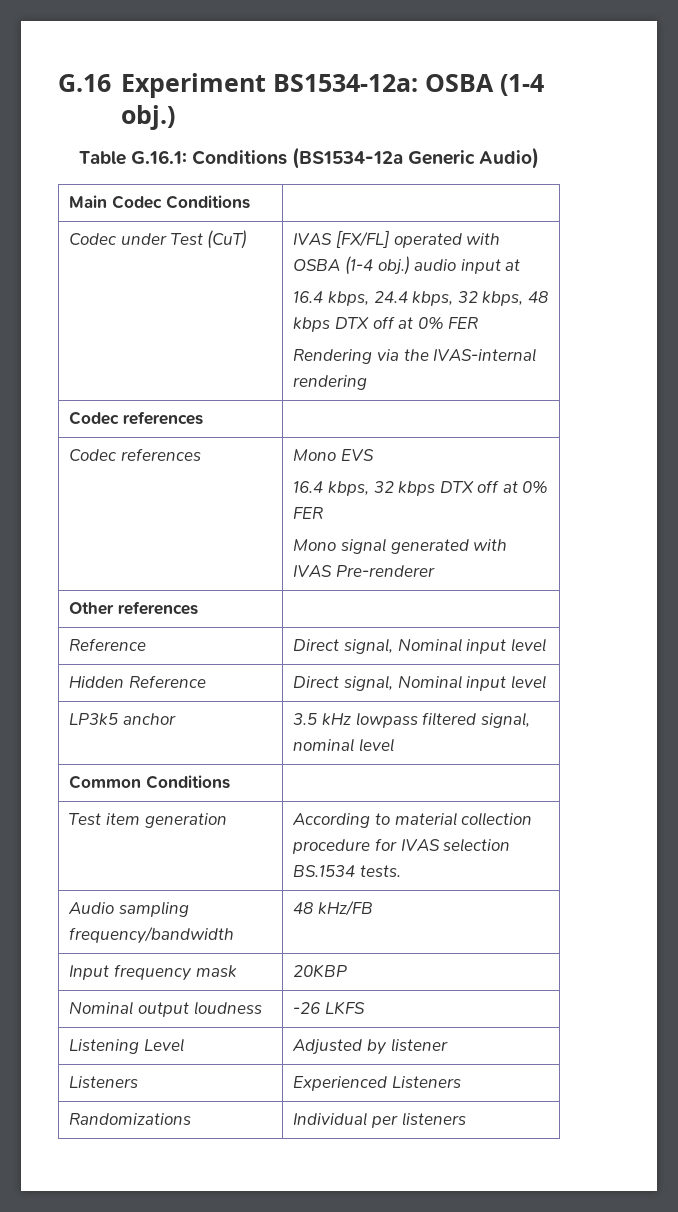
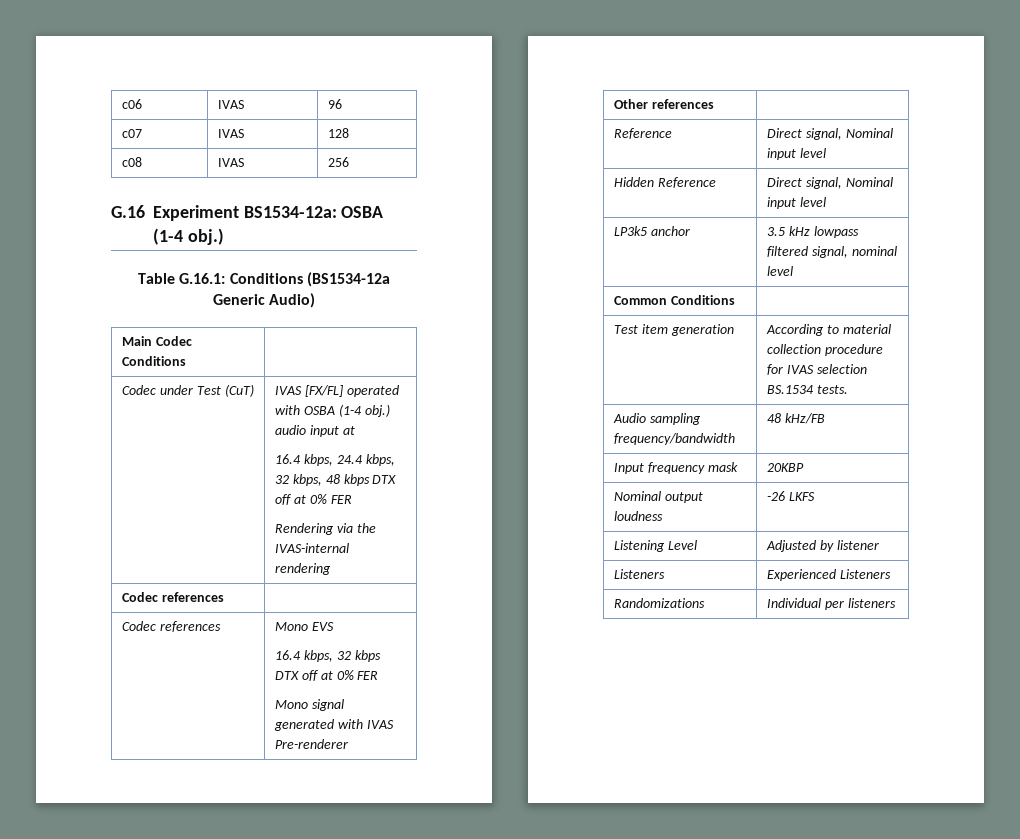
+ c06 | IVAS | 96
+ c07 | IVAS | 128
+ c08 | IVAS | 256

